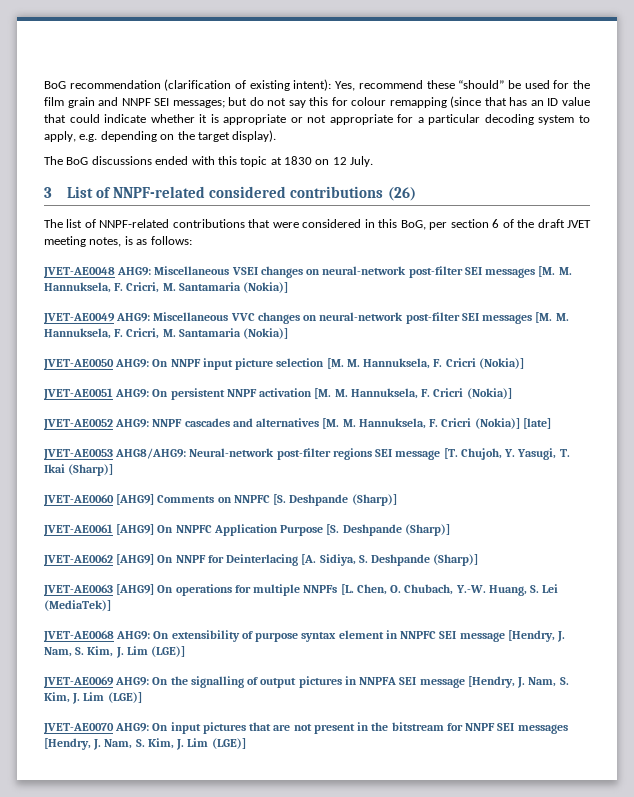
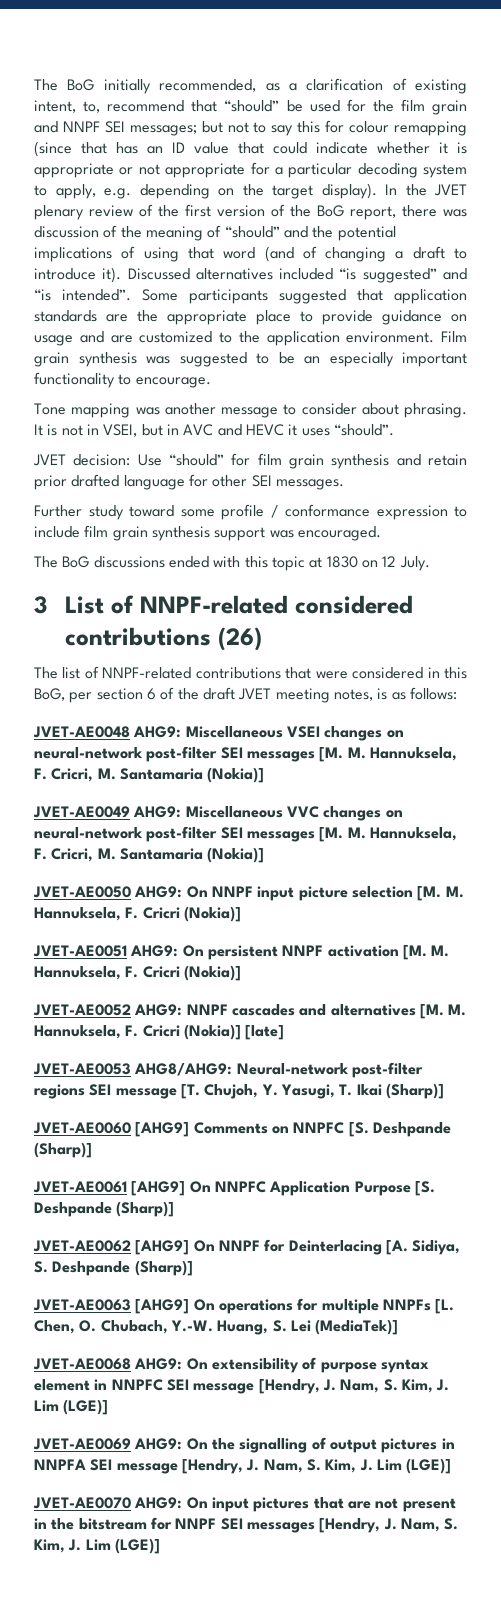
- BoG recommendation (clarification of existing intent): Yes, recommend these “should” be used for the film grain and NNPF SEI messages; but do not say this for colour remapping (since that has an ID value that could indicate whether it is appropriate or not appropriate for a particular decoding system to apply, e.g. depending on the target display).
+ The BoG initially recommended, as a clarification of existing intent, to, recommend that “should” be used for the film grain and NNPF SEI messages; but not to say this for colour remapping (since that has an ID value that could indicate whether it is appropriate or not appropriate for a particular decoding system to apply, e.g. depending on the target display). In the JVET plenary review of the first version of the BoG report, there was discussion of the meaning of “should” and the potential implications of using that word (and of changing a draft to introduce it). Discussed alternatives included “is suggested” and “is intended”. Some participants suggested that application standards are the appropriate place to provide guidance on usage and are customized to the application environment. Film grain synthesis was suggested to be an especially important functionality to encourage.
+ Tone mapping was another message to consider about phrasing. It is not in VSEI, but in AVC and HEVC it uses “should”.
+ JVET decision: Use “should” for film grain synthesis and retain prior drafted language for other SEI messages.
+ Further study toward some profile / conformance expression to include film grain synthesis support was encouraged.

